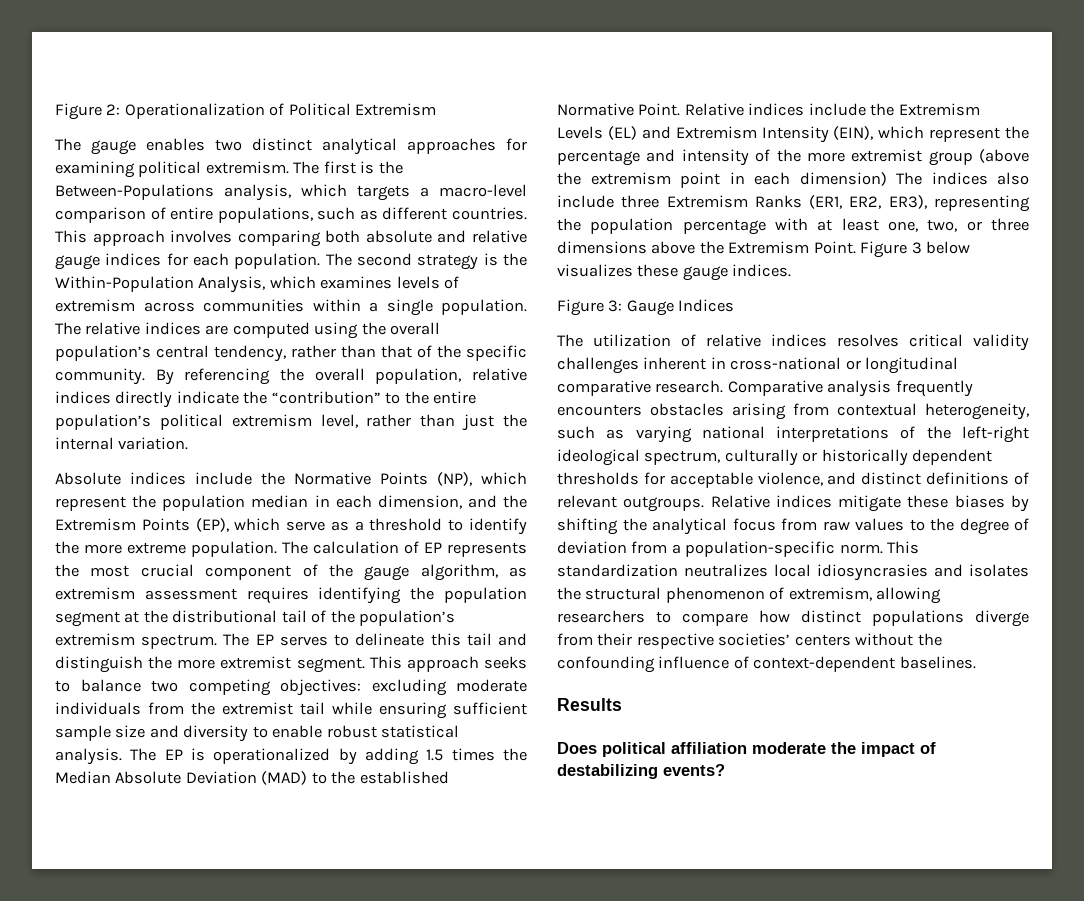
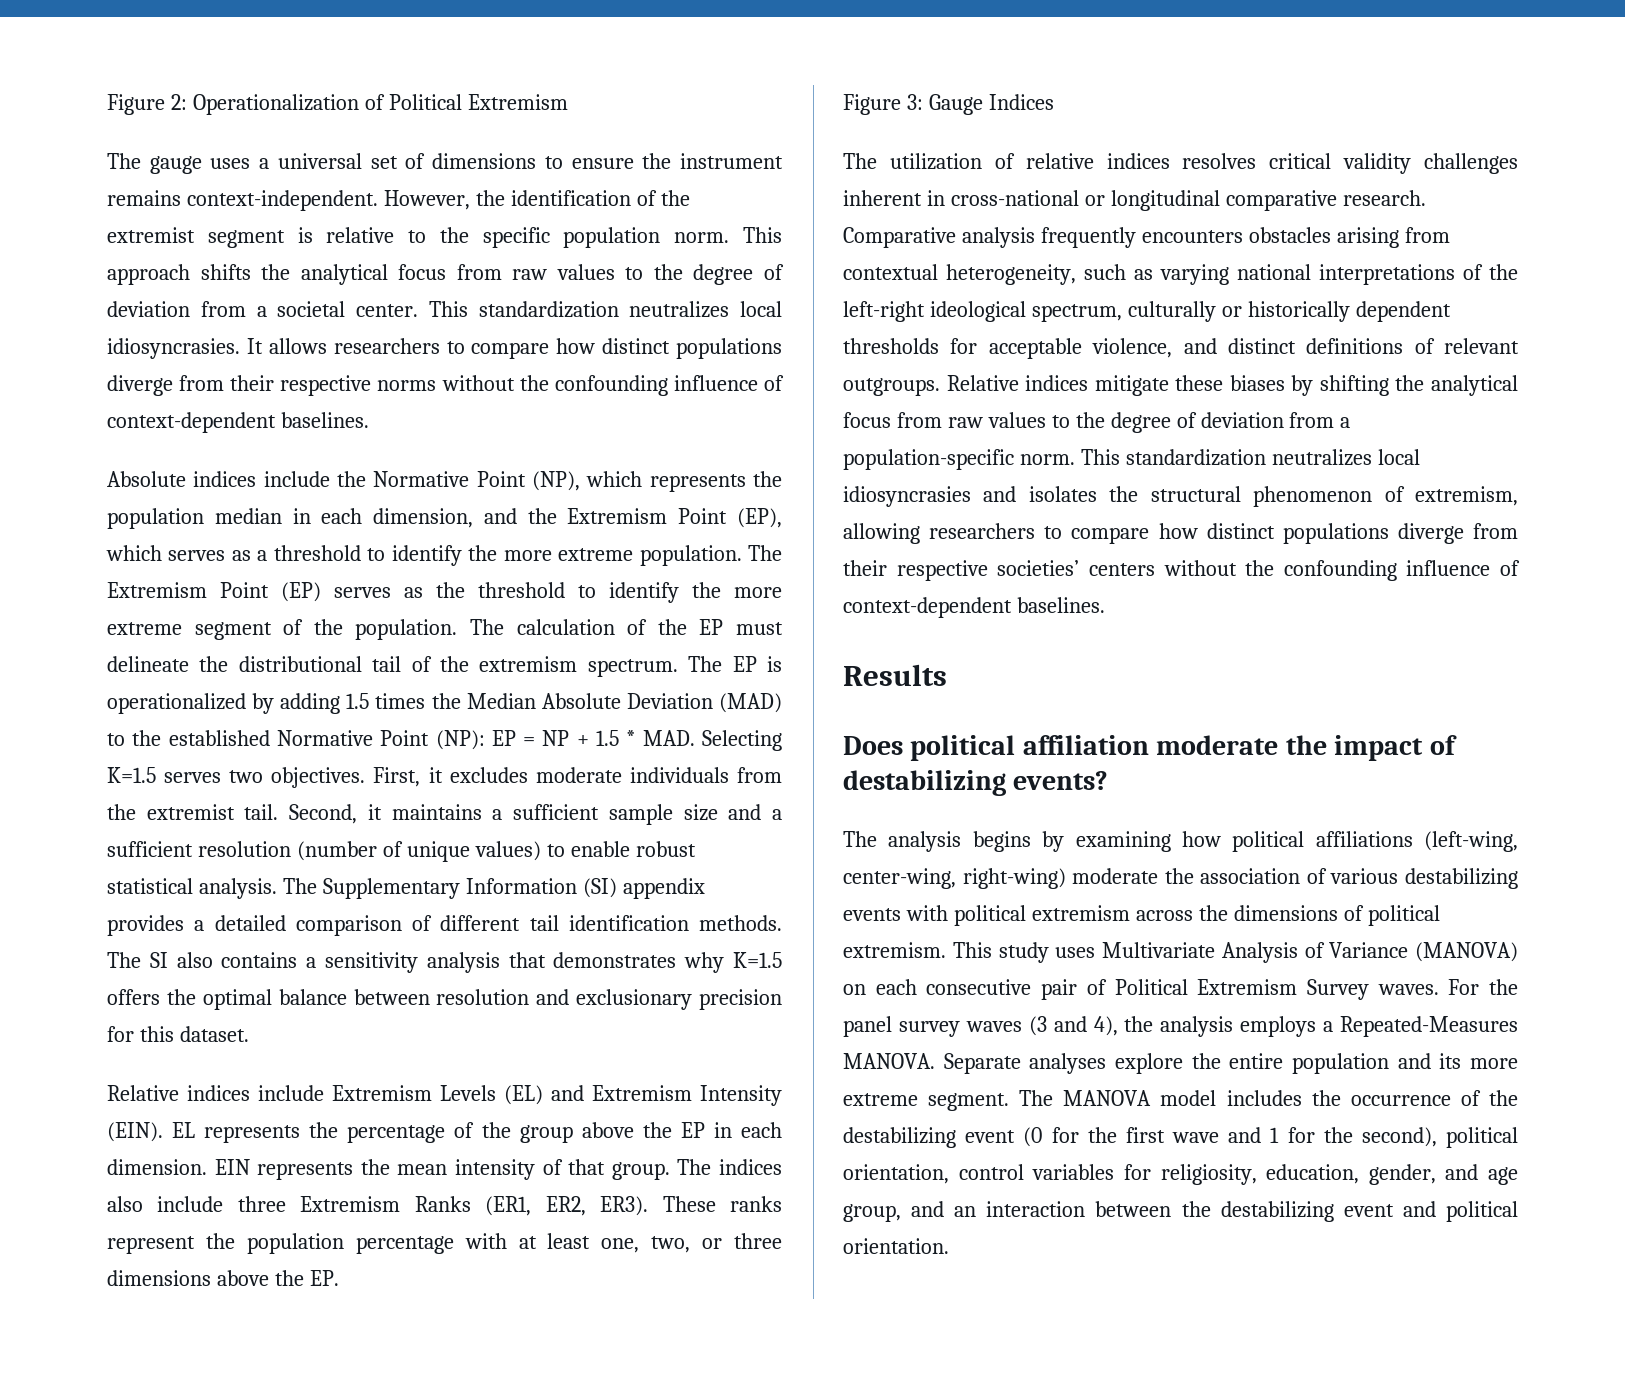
- The gauge enables two distinct analytical approaches for examining political extremism. The first is the Between-Populations analysis, which targets a macro-level comparison of entire populations, such as different countries. This approach involves comparing both absolute and relative gauge indices for each population. The second strategy is the Within-Population Analysis, which examines levels of extremism across communities within a single population. The relative indices are computed using the overall population’s central tendency, rather than that of the specific community. By referencing the overall population, relative indices directly indicate the “contribution” to the entire population’s political extremism level, rather than just the internal variation.
+ The gauge uses a universal set of dimensions to ensure the instrument remains context-independent. However, the identification of the extremist segment is relative to the specific population norm. This approach shifts the analytical focus from raw values to the degree of deviation from a societal center. This standardization neutralizes local idiosyncrasies. It allows researchers to compare how distinct populations diverge from their respective norms without the confounding influence of context-dependent baselines.
- Absolute indices include the Normative Points (NP), which represent the population median in each dimension, and the Extremism Points (EP), which serve as a threshold to identify the more extreme population.
+ Absolute indices include the Normative Point (NP), which represents the population median in each dimension, and the Extremism Point (EP), which serves as a threshold to identify the more extreme population.
- The calculation of EP represents the most crucial component of the gauge algorithm, as extremism assessment requires identifying the population segment at the distributional tail of the population’s extremism spectrum.
+ The Extremism Point (EP) serves as the threshold to identify the more extreme segment of the population. The calculation of the EP must delineate the distributional tail of the extremism spectrum.
- The EP serves to delineate this tail and distinguish the more extremist segment. This approach seeks to balance two competing objectives: excluding moderate individuals from the extremist tail while ensuring sufficient sample size and diversity to enable robust statistical analysis. The EP is operationalized by adding 1.5 times the Median Absolute Deviation (MAD) to the established Normative Point. Relative indices include the Extremism Levels (EL) and Extremism Intensity (EIN), which represent the percentage and intensity of the more extremist group (above the extremism point in each dimension) The indices also include three Extremism Ranks (ER1, ER2, ER3), representing the population percentage with at least one, two, or three dimensions above the Extremism Point. Figure 3 below visualizes these gauge indices.
+ The EP is operationalized by adding 1.5 times the Median Absolute Deviation (MAD) to the established Normative Point (NP): EP = NP + 1.5 * MAD. Selecting K=1.5 serves two objectives. First, it excludes moderate individuals from the extremist tail. Second, it maintains a sufficient sample size and a sufficient resolution (number of unique values) to enable robust statistical analysis. The Supplementary Information (SI) appendix provides a detailed comparison of different tail identification methods. The SI also contains a sensitivity analysis that demonstrates why K=1.5 offers the optimal balance between resolution and exclusionary precision for this dataset.
+ Relative indices include Extremism Levels (EL) and Extremism Intensity (EIN). EL represents the percentage of the group above the EP in each dimension. EIN represents the mean intensity of that group. The indices also include three Extremism Ranks (ER1, ER2, ER3). These ranks represent the population percentage with at least one, two, or three dimensions above the EP.
+ The analysis begins by examining how political affiliations (left-wing, center-wing, right-wing) moderate the association of various destabilizing events with political extremism across the dimensions of political extremism. This study uses Multivariate Analysis of Variance (MANOVA) on each consecutive pair of Political Extremism Survey waves. For the panel survey waves (3 and 4), the analysis employs a Repeated-Measures MANOVA. Separate analyses explore the entire population and its more extreme segment. The MANOVA model includes the occurrence of the destabilizing event (0 for the first wave and 1 for the second), political orientation, control variables for religiosity, education, gender, and age group, and an interaction between the destabilizing event and political orientation.

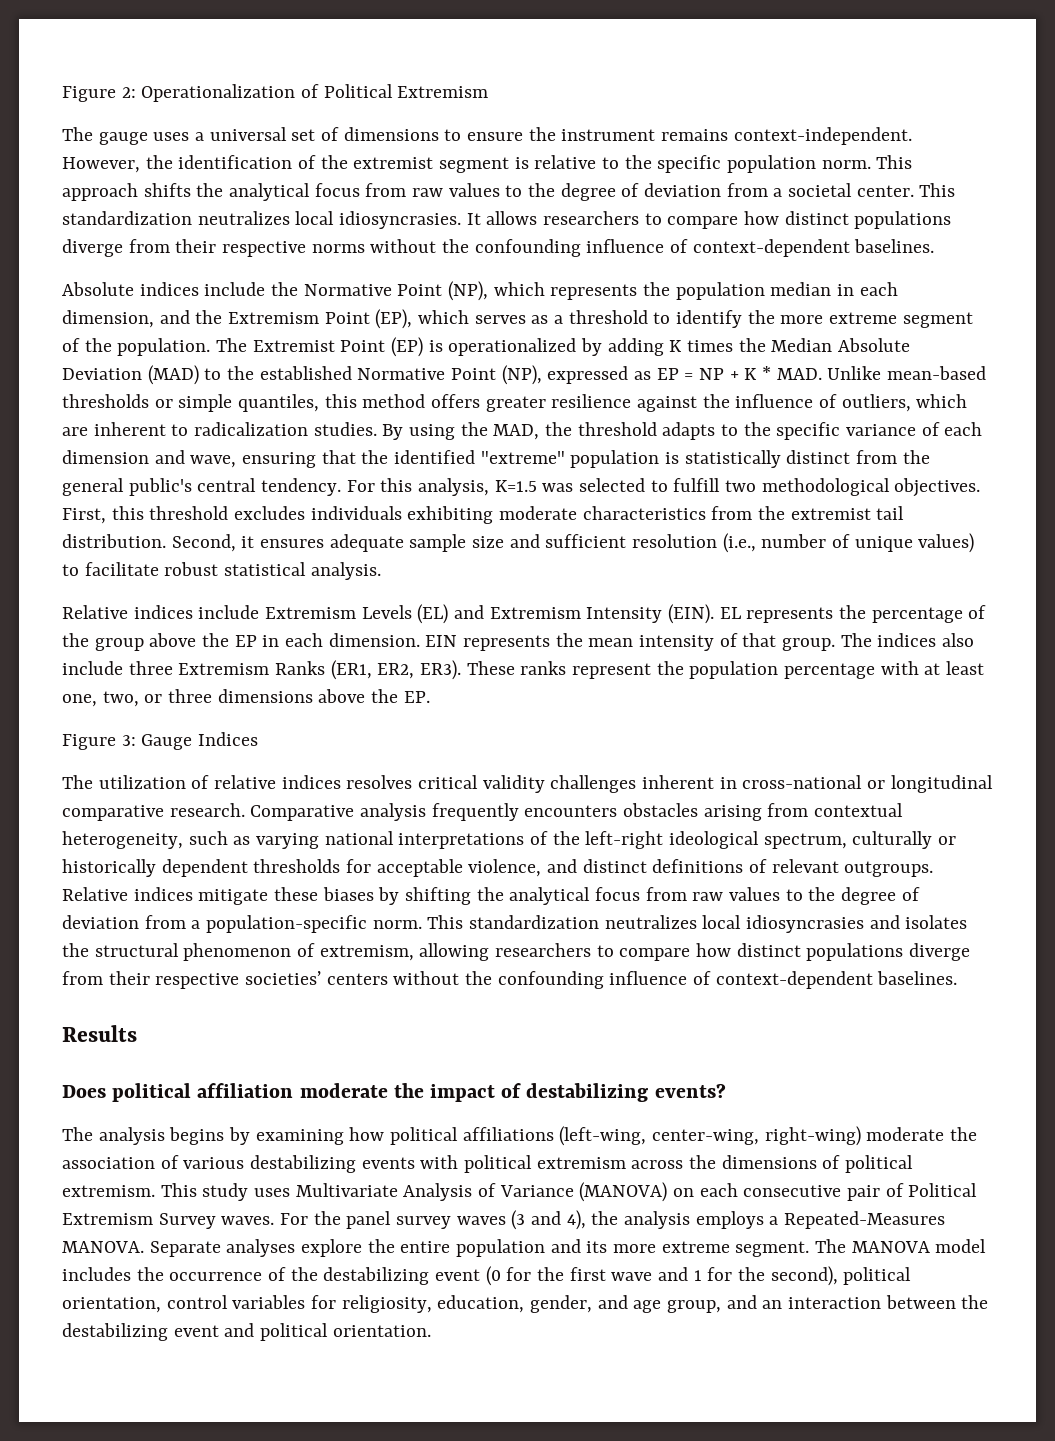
- Absolute indices include the Normative Point (NP), which represents the population median in each dimension, and the Extremism Point (EP), which serves as a threshold to identify the more extreme population. The Extremism Point (EP) serves as the threshold to identify the more extreme segment of the population.
+ Absolute indices include the Normative Point (NP), which represents the population median in each dimension, and the Extremism Point (EP), which serves as a threshold to identify the more extreme segment of the population.
- The calculation of the EP must delineate the distributional tail of the extremism spectrum. The EP is operationalized by adding 1.5 times the Median Absolute Deviation (MAD) to the established Normative Point (NP): EP = NP + 1.5 * MAD. Selecting K=1.5 serves two objectives. First, it excludes moderate individuals from the extremist tail. Second, it maintains a sufficient sample size and a sufficient resolution (number of unique values) to enable robust statistical analysis. The Supplementary Information (SI) appendix provides a detailed comparison of different tail identification methods. The SI also contains a sensitivity analysis that demonstrates why K=1.5 offers the optimal balance between resolution and exclusionary precision for this dataset.
+ The Extremist Point (EP) is operationalized by adding K times the Median Absolute Deviation (MAD) to the established Normative Point (NP), expressed as EP = NP + K * MAD. Unlike mean-based thresholds or simple quantiles, this method offers greater resilience against the influence of outliers, which are inherent to radicalization studies. By using the MAD, the threshold adapts to the specific variance of each dimension and wave, ensuring that the identified "extreme" population is statistically distinct from the general public's central tendency. For this analysis, K=1.5 was selected to fulfill two methodological objectives. First, this threshold excludes individuals exhibiting moderate characteristics from the extremist tail distribution. Second, it ensures adequate sample size and sufficient resolution (i.e., number of unique values) to facilitate robust statistical analysis.

